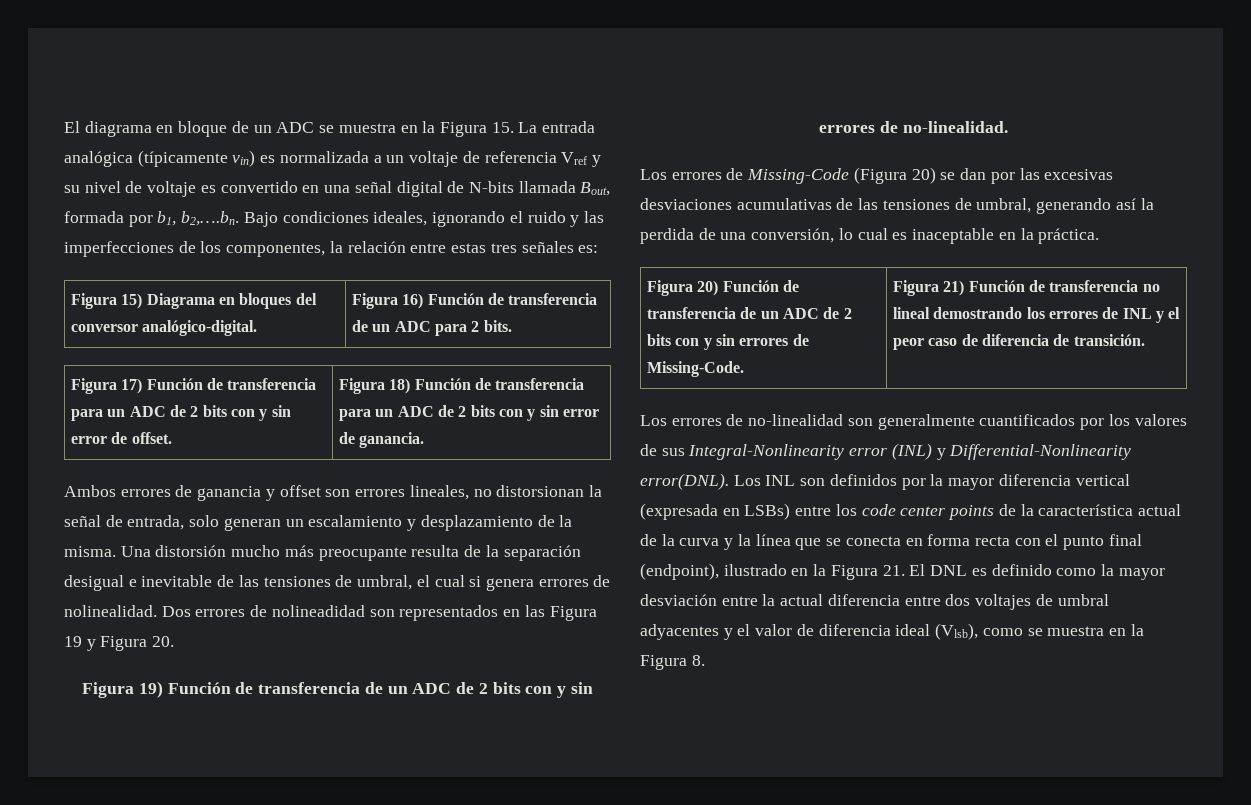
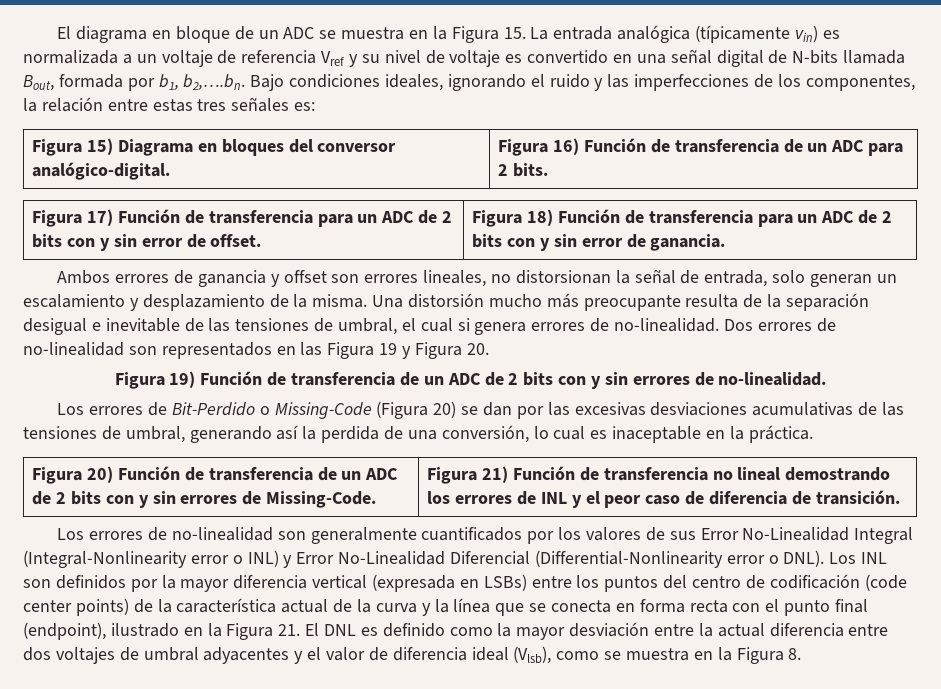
- Una distorsión mucho más preocupante resulta de la separación desigual e inevitable de las tensiones de umbral, el cual si genera errores de nolinealidad.
+ Una distorsión mucho más preocupante resulta de la separación desigual e inevitable de las tensiones de umbral, el cual si genera errores de no-linealidad.
- Dos errores de nolineadidad son representados en las Figura 19 y Figura 20.
+ Dos errores de no-linealidad son representados en las Figura 19 y Figura 20.
- Los errores de Missing-Code (Figura 20) se dan por las excesivas desviaciones acumulativas de las tensiones de umbral, generando así la perdida de una conversión, lo cual es inaceptable en la práctica.
+ Los errores de Bit-Perdido o Missing-Code (Figura 20) se dan por las excesivas desviaciones acumulativas de las tensiones de umbral, generando así la perdida de una conversión, lo cual es inaceptable en la práctica.
- Los errores de no-linealidad son generalmente cuantificados por los valores de sus Integral-Nonlinearity error (INL) y Differential-Nonlinearity error(DNL).
+ Los errores de no-linealidad son generalmente cuantificados por los valores de sus Error No-Linealidad Integral (Integral-Nonlinearity error o INL) y Error No-Linealidad Diferencial (Differential-Nonlinearity error o DNL).
- Los INL son definidos por la mayor diferencia vertical (expresada en LSBs) entre los code center points de la característica actual de la curva y la línea que se conecta en forma recta con el punto final (endpoint), ilustrado en la Figura 21. El DNL es definido como la mayor desviación entre la actual diferencia entre dos voltajes de umbral adyacentes y el valor de diferencia ideal (Vlsb), como se muestra en la Figura 8.
+ Los INL son definidos por la mayor diferencia vertical (expresada en LSBs) entre los puntos del centro de codificación (code center points) de la característica actual de la curva y la línea que se conecta en forma recta con el punto final (endpoint), ilustrado en la Figura 21. El DNL es definido como la mayor desviación entre la actual diferencia entre dos voltajes de umbral adyacentes y el valor de diferencia ideal (Vlsb), como se muestra en la Figura 8.

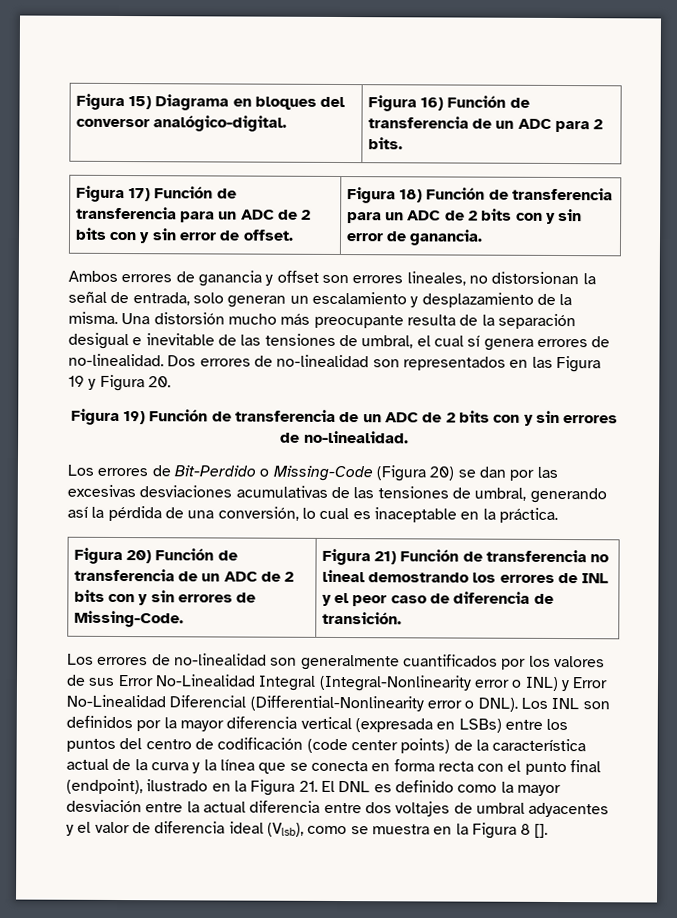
- El diagrama en bloque de un ADC se muestra en la Figura 15. La entrada analógica (típicamente vin) es normalizada a un voltaje de referencia Vref y su nivel de voltaje es convertido en una señal digital de N-bits llamada Bout, formada por b1, b2,….bn. Bajo condiciones ideales, ignorando el ruido y las imperfecciones de los componentes, la relación entre estas tres señales es:
- Una distorsión mucho más preocupante resulta de la separación desigual e inevitable de las tensiones de umbral, el cual si genera errores de no-linealidad.
+ Una distorsión mucho más preocupante resulta de la separación desigual e inevitable de las tensiones de umbral, el cual sí genera errores de no-linealidad.
- Los errores de Bit-Perdido o Missing-Code (Figura 20) se dan por las excesivas desviaciones acumulativas de las tensiones de umbral, generando así la perdida de una conversión, lo cual es inaceptable en la práctica.
+ Los errores de Bit-Perdido o Missing-Code (Figura 20) se dan por las excesivas desviaciones acumulativas de las tensiones de umbral, generando así la pérdida de una conversión, lo cual es inaceptable en la práctica.
- Los INL son definidos por la mayor diferencia vertical (expresada en LSBs) entre los puntos del centro de codificación (code center points) de la característica actual de la curva y la línea que se conecta en forma recta con el punto final (endpoint), ilustrado en la Figura 21. El DNL es definido como la mayor desviación entre la actual diferencia entre dos voltajes de umbral adyacentes y el valor de diferencia ideal (Vlsb), como se muestra en la Figura 8.
+ Los INL son definidos por la mayor diferencia vertical (expresada en LSBs) entre los puntos del centro de codificación (code center points) de la característica actual de la curva y la línea que se conecta en forma recta con el punto final (endpoint), ilustrado en la Figura 21. El DNL es definido como la mayor desviación entre la actual diferencia entre dos voltajes de umbral adyacentes y el valor de diferencia ideal (Vlsb), como se muestra en la Figura 8 [].

